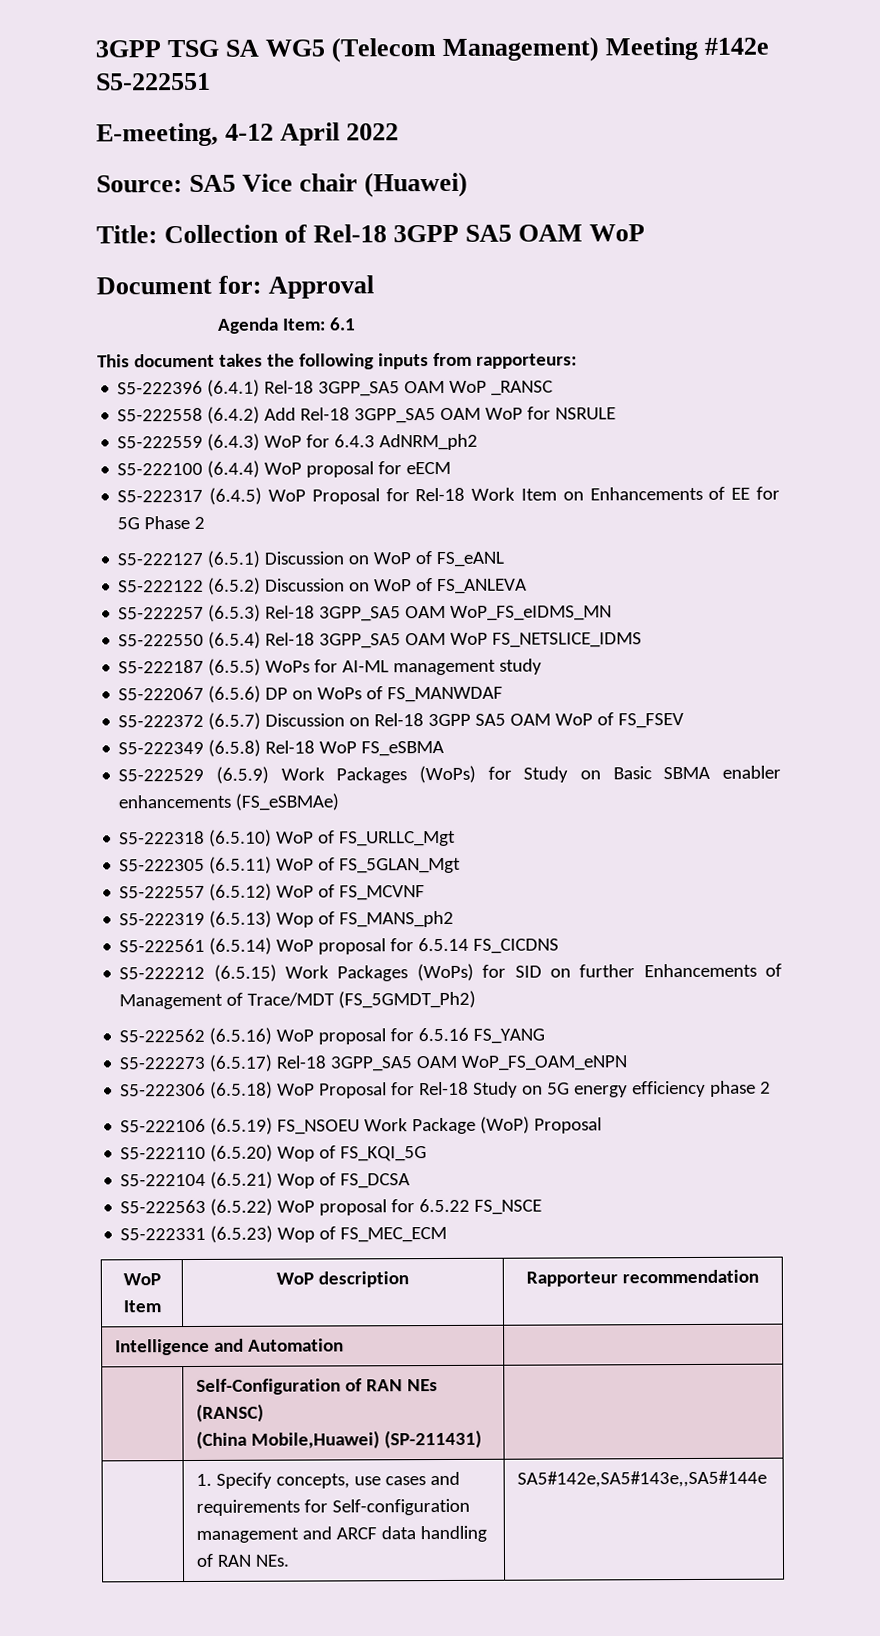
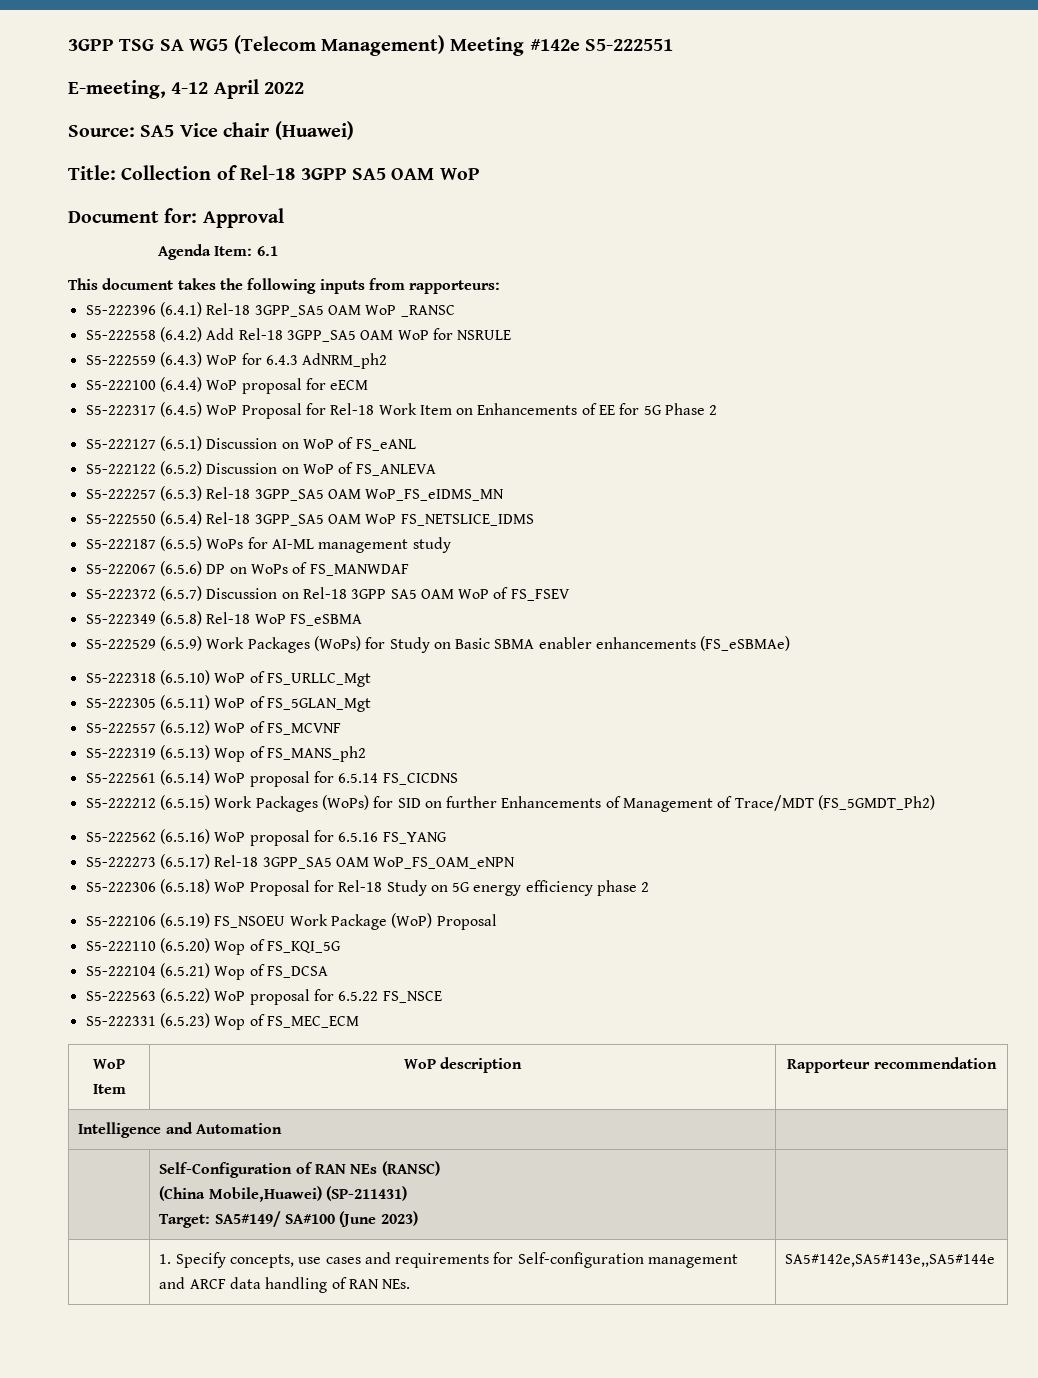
  | Self-Configuration of RAN NEs (RANSC)
- (China Mobile,Huawei) (SP-211431) |
+ (China Mobile,Huawei) (SP-211431)
+ Target: SA5#149/ SA#100 (June 2023) |

